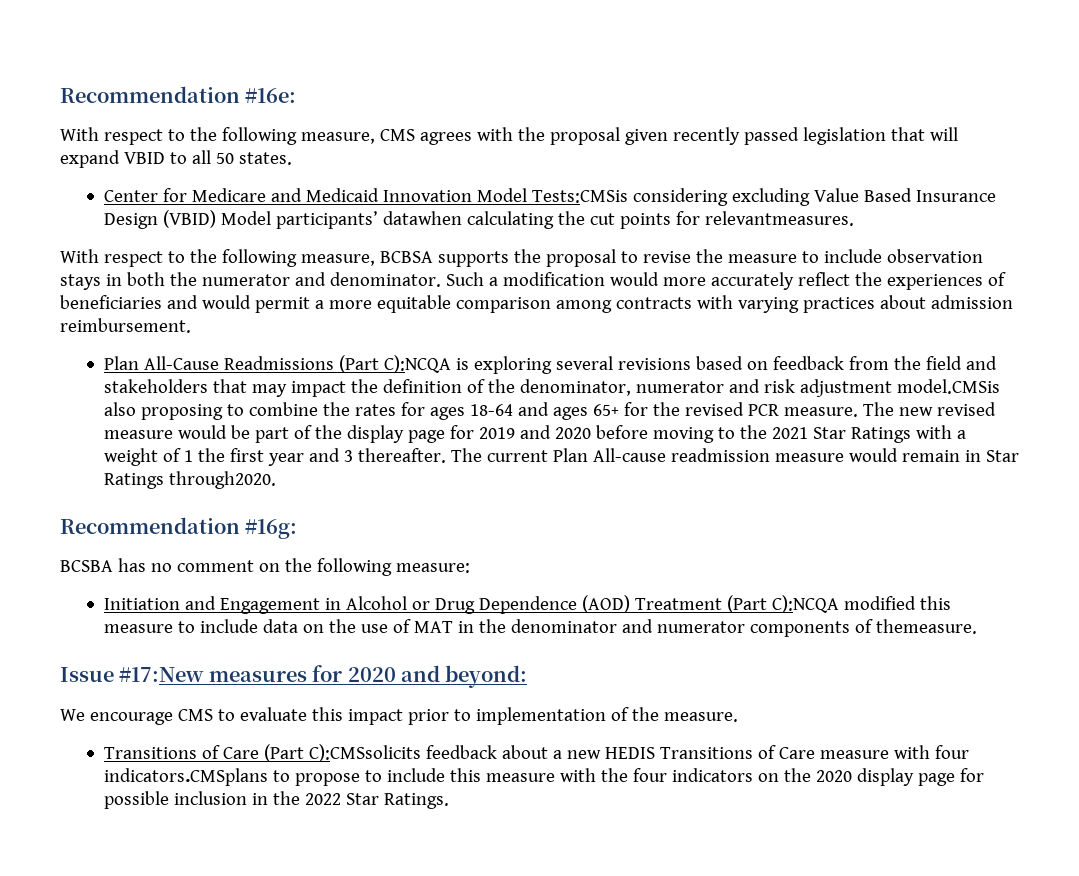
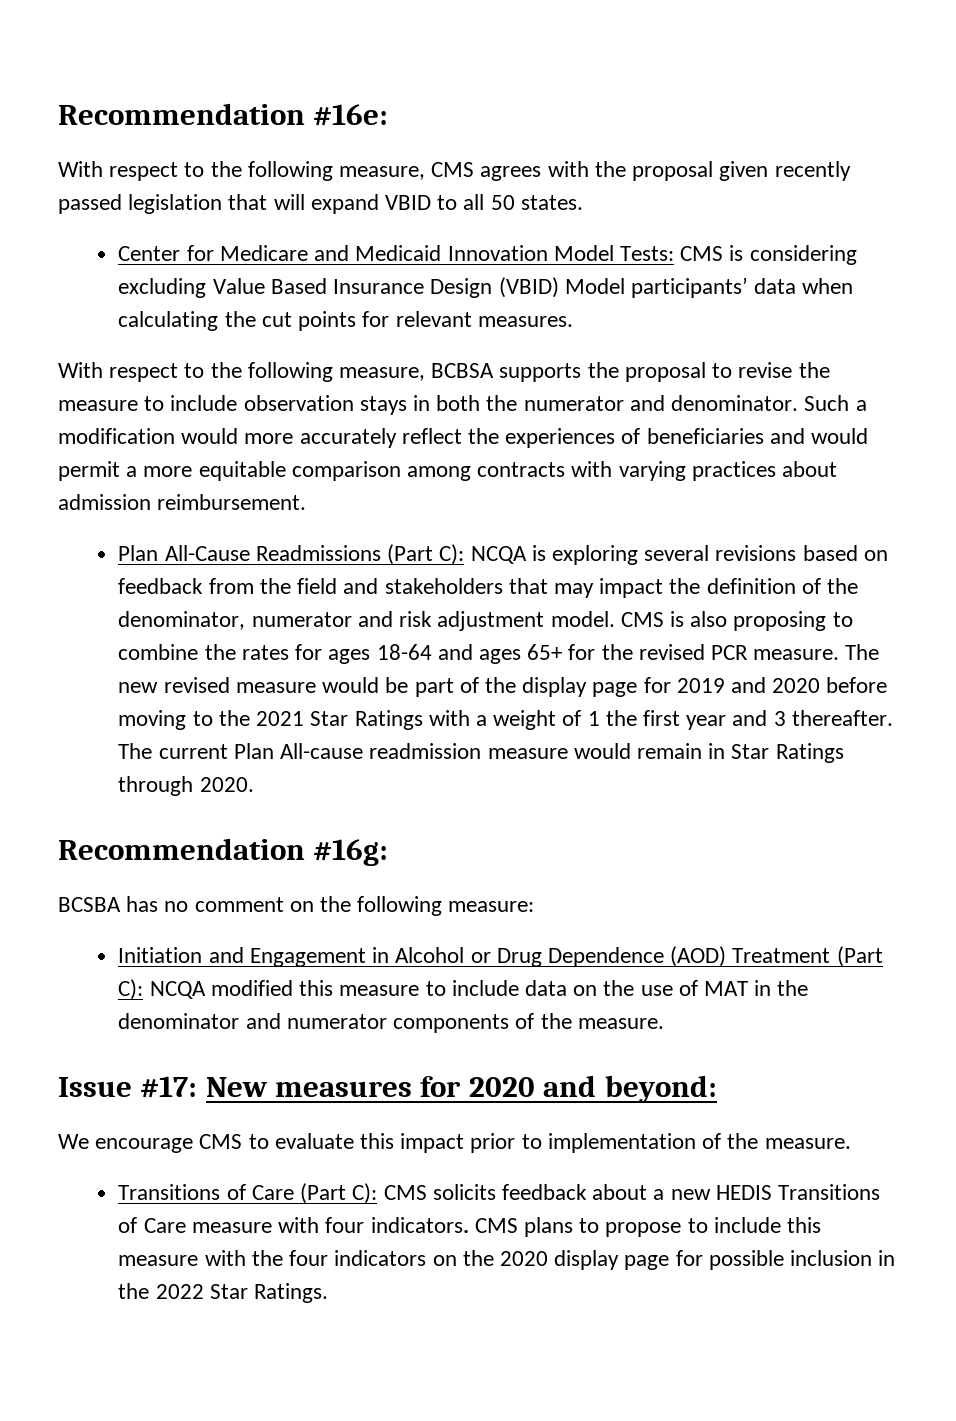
- Center for Medicare and Medicaid Innovation Model Tests:CMSis considering excluding Value Based Insurance Design (VBID) Model participants’ datawhen calculating the cut points for relevantmeasures.
+ Center for Medicare and Medicaid Innovation Model Tests: CMS is considering excluding Value Based Insurance Design (VBID) Model participants’ data when calculating the cut points for relevant measures.
- Plan All-Cause Readmissions (Part C):NCQA is exploring several revisions based on feedback from the field and stakeholders that may impact the definition of the denominator, numerator and risk adjustment model.CMSis also proposing to combine the rates for ages 18-64 and ages 65+ for the revised PCR measure.
+ Plan All-Cause Readmissions (Part C): NCQA is exploring several revisions based on feedback from the field and stakeholders that may impact the definition of the denominator, numerator and risk adjustment model. CMS is also proposing to combine the rates for ages 18-64 and ages 65+ for the revised PCR measure.
- The current Plan All-cause readmission measure would remain in Star Ratings through2020.
+ The current Plan All-cause readmission measure would remain in Star Ratings through 2020.
- Initiation and Engagement in Alcohol or Drug Dependence (AOD) Treatment (Part C):NCQA modified this measure to include data on the use of MAT in the denominator and numerator components of themeasure.
+ Initiation and Engagement in Alcohol or Drug Dependence (AOD) Treatment (Part C): NCQA modified this measure to include data on the use of MAT in the denominator and numerator components of the measure.
- Issue #17:New measures for 2020 and beyond:
+ Issue #17: New measures for 2020 and beyond:
- Transitions of Care (Part C):CMSsolicits feedback about a new HEDIS Transitions of Care measure with four indicators.CMSplans to propose to include this measure with the four indicators on the 2020 display page for possible inclusion in the 2022 Star Ratings.
+ Transitions of Care (Part C): CMS solicits feedback about a new HEDIS Transitions of Care measure with four indicators. CMS plans to propose to include this measure with the four indicators on the 2020 display page for possible inclusion in the 2022 Star Ratings.

